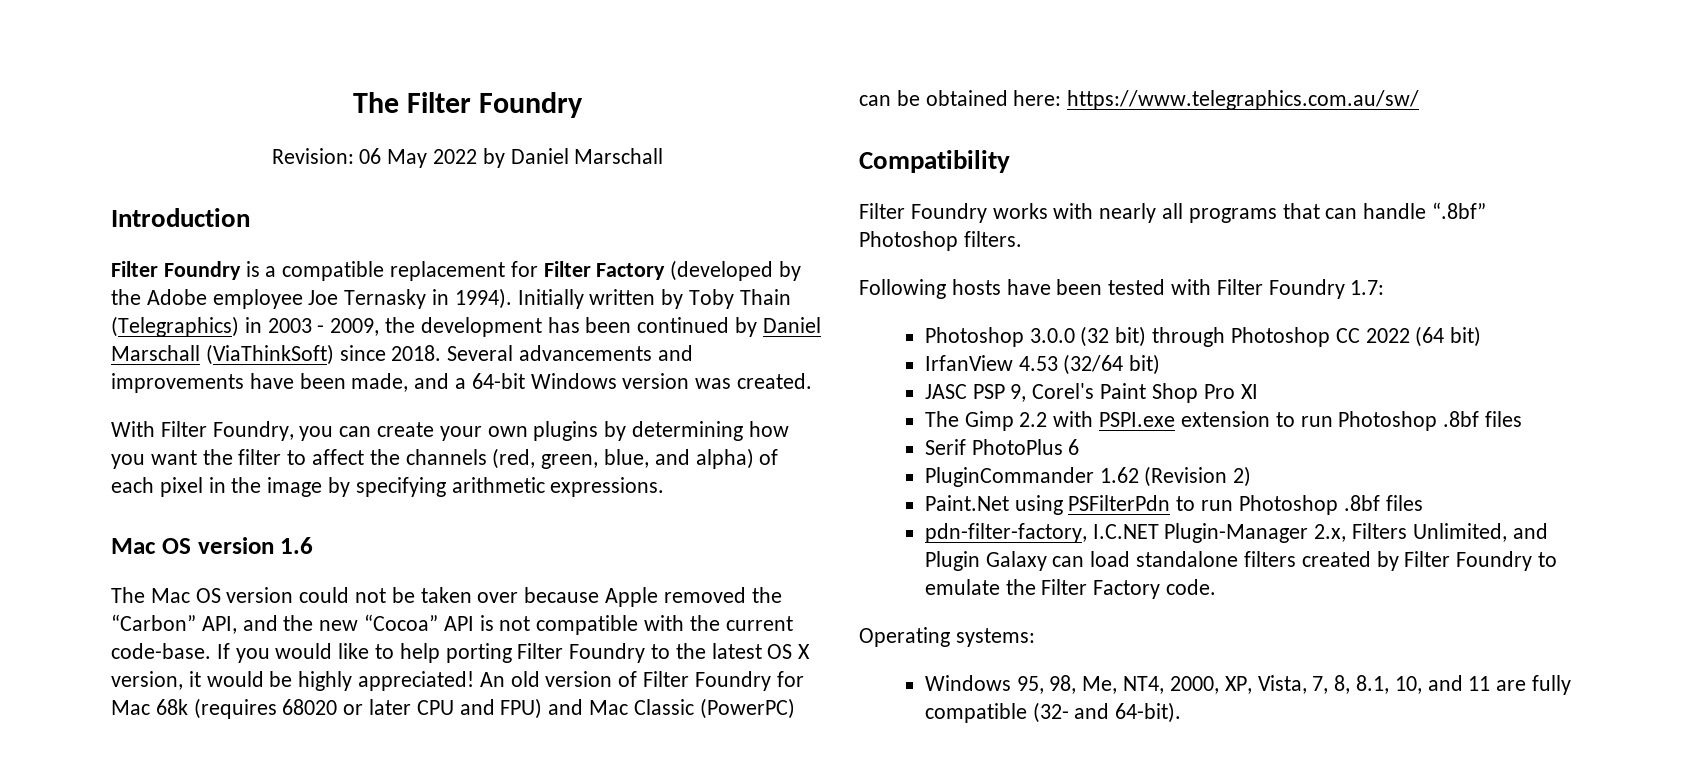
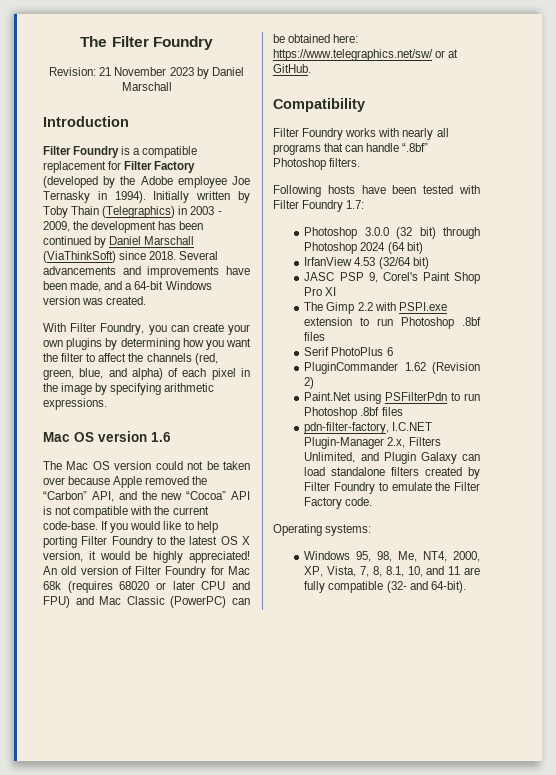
- Revision: 06 May 2022 by Daniel Marschall
+ Revision: 21 November 2023 by Daniel Marschall
- An old version of Filter Foundry for Mac 68k (requires 68020 or later CPU and FPU) and Mac Classic (PowerPC) can be obtained here: https://www.telegraphics.com.au/sw/
+ An old version of Filter Foundry for Mac 68k (requires 68020 or later CPU and FPU) and Mac Classic (PowerPC) can be obtained here: https://www.telegraphics.net/sw/ or at GitHub.
- Photoshop 3.0.0 (32 bit) through Photoshop CC 2022 (64 bit)
+ Photoshop 3.0.0 (32 bit) through Photoshop 2024 (64 bit)

